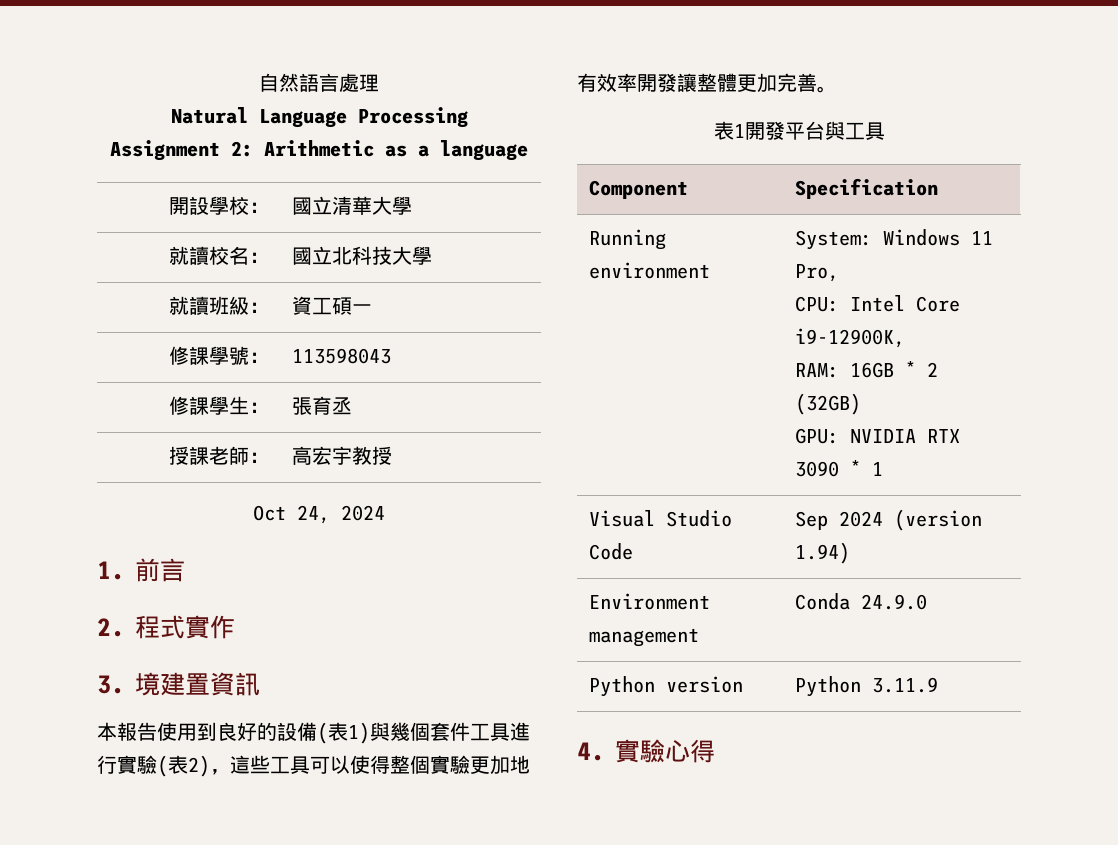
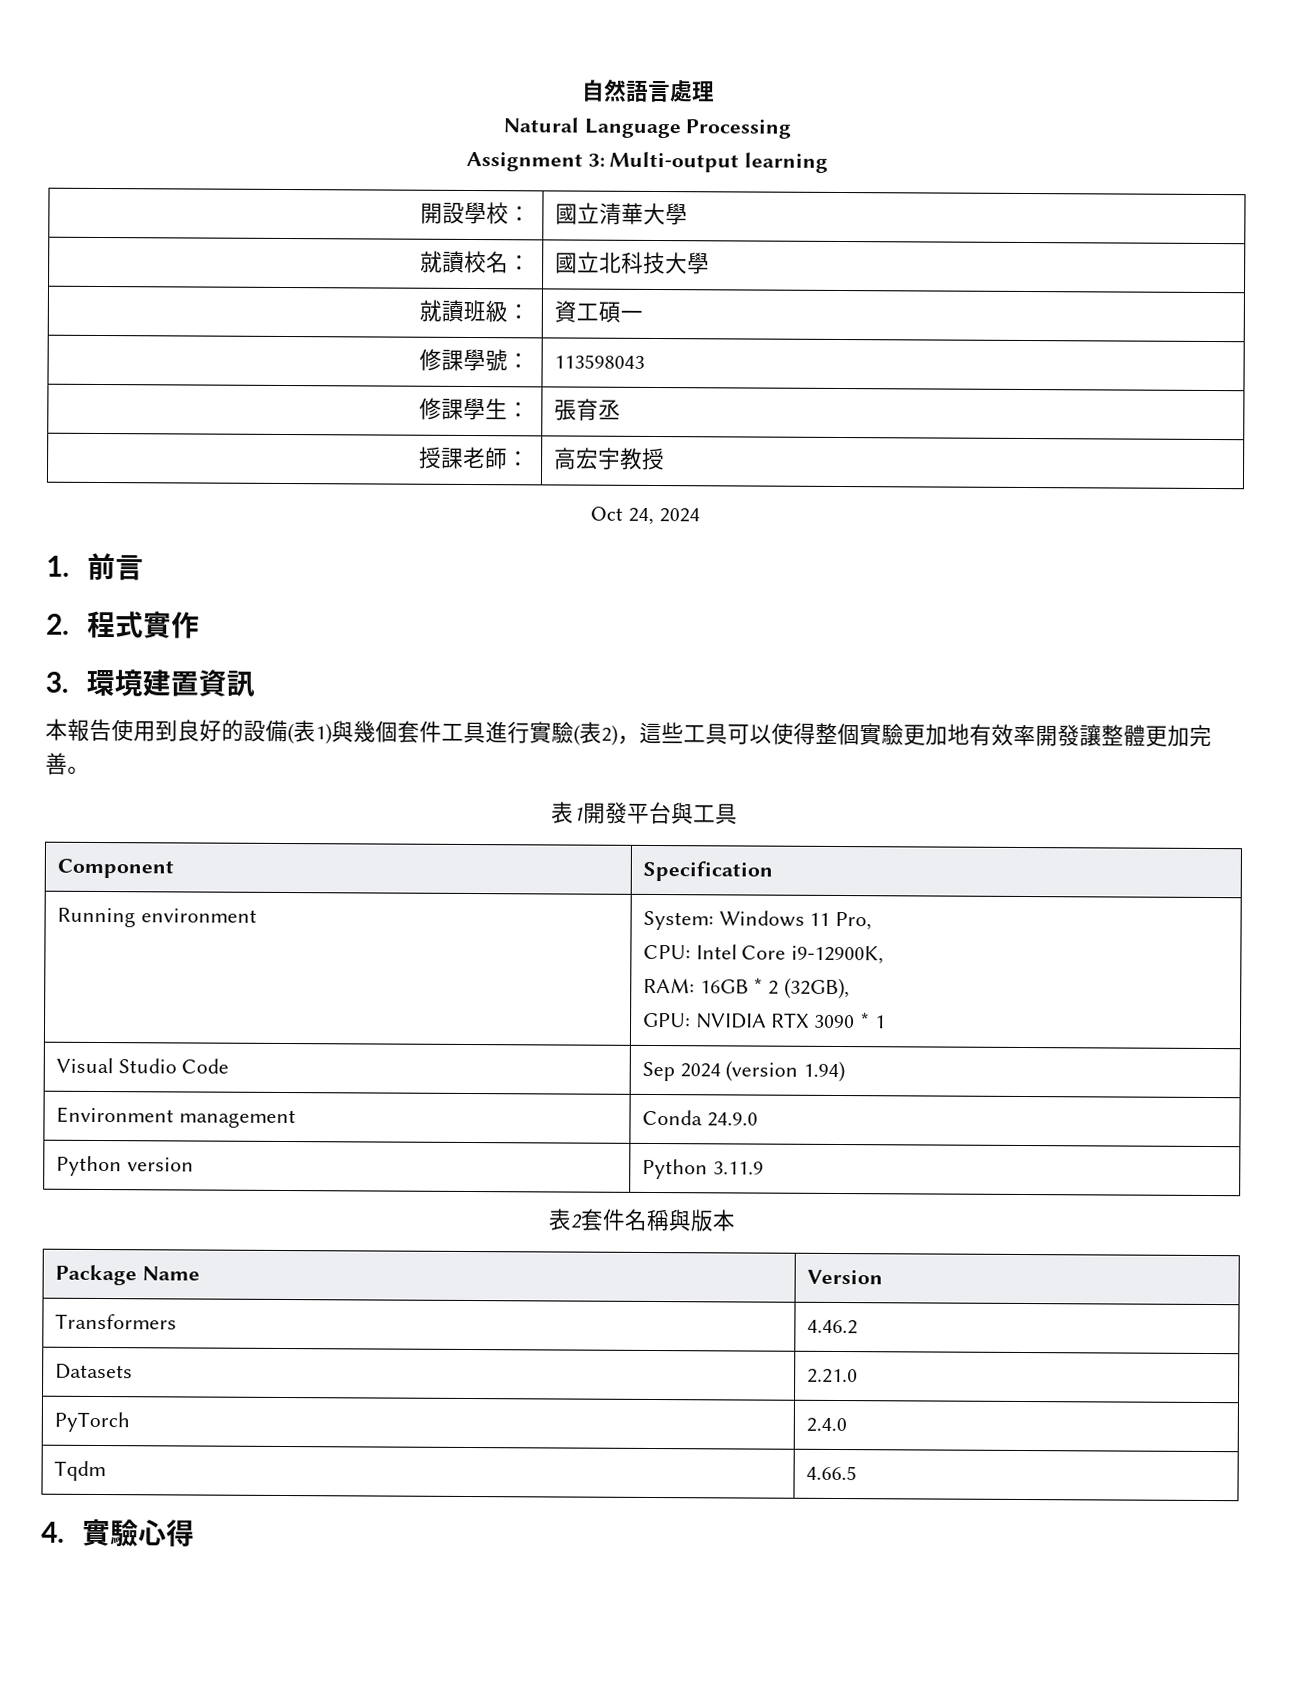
- Assignment 2: Arithmetic as a language
+ Assignment 3: Multi-output learning
- 3.境建置資訊
+ 3.環境建置資訊
  Running environment | System: Windows 11 Pro,
  CPU: Intel Core i9-12900K,
- RAM: 16GB * 2 (32GB)
+ RAM: 16GB * 2 (32GB),
+ 表2套件名稱與版本
+ Package Name | Version
+ Transformers | 4.46.2
+ Datasets | 2.21.0
+ PyTorch | 2.4.0
+ Tqdm | 4.66.5

